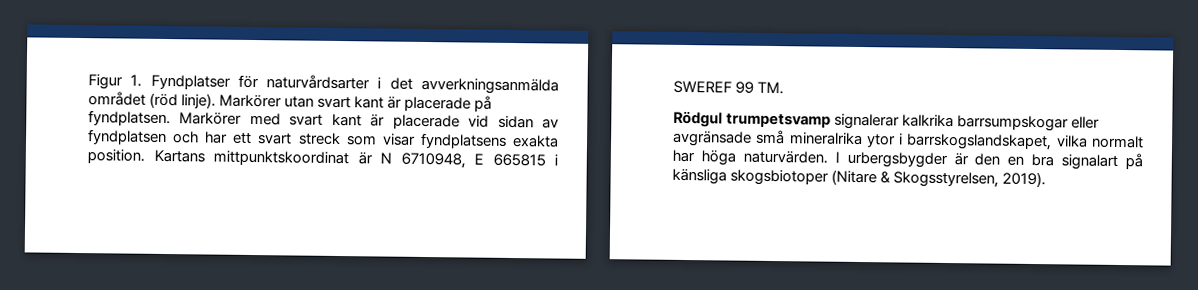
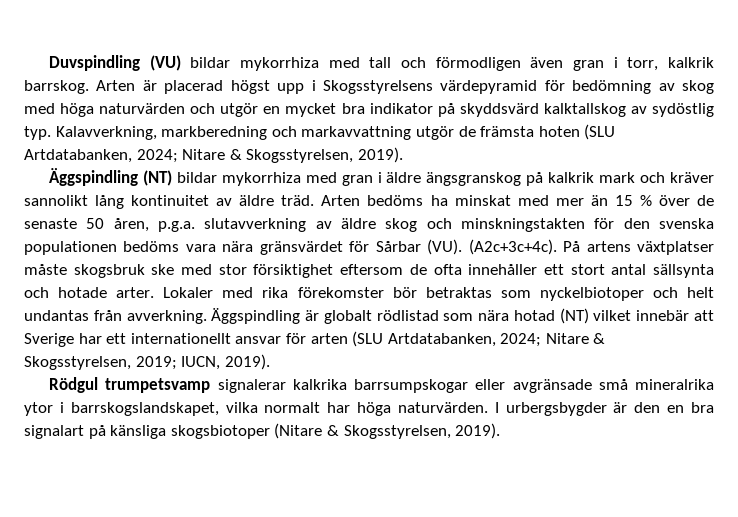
- Figur 1. Fyndplatser för naturvårdsarter i det avverkningsanmälda området (röd linje). Markörer utan svart kant är placerade på fyndplatsen. Markörer med svart kant är placerade vid sidan av fyndplatsen och har ett svart streck som visar fyndplatsens exakta position. Kartans mittpunktskoordinat är N 6710948, E 665815 i SWEREF 99 TM.
+ Duvspindling (VU) bildar mykorrhiza med tall och förmodligen även gran i torr, kalkrik barrskog. Arten är placerad högst upp i Skogsstyrelsens värdepyramid för bedömning av skog med höga naturvärden och utgör en mycket bra indikator på skyddsvärd kalktallskog av sydöstlig typ. Kalavverkning, markberedning och markavvattning utgör de främsta hoten (SLU Artdatabanken, 2024; Nitare & Skogsstyrelsen, 2019).
+ Äggspindling (NT) bildar mykorrhiza med gran i äldre ängsgranskog på kalkrik mark och kräver sannolikt lång kontinuitet av äldre träd. Arten bedöms ha minskat med mer än 15 % över de senaste 50 åren, p.g.a. slutavverkning av äldre skog och minskningstakten för den svenska populationen bedöms vara nära gränsvärdet för Sårbar (VU). (A2c+3c+4c). På artens växtplatser måste skogsbruk ske med stor försiktighet eftersom de ofta innehåller ett stort antal sällsynta och hotade arter. Lokaler med rika förekomster bör betraktas som nyckelbiotoper och helt undantas från avverkning. Äggspindling är globalt rödlistad som nära hotad (NT) vilket innebär att Sverige har ett internationellt ansvar för arten (SLU Artdatabanken, 2024; Nitare & Skogsstyrelsen, 2019; IUCN, 2019).

